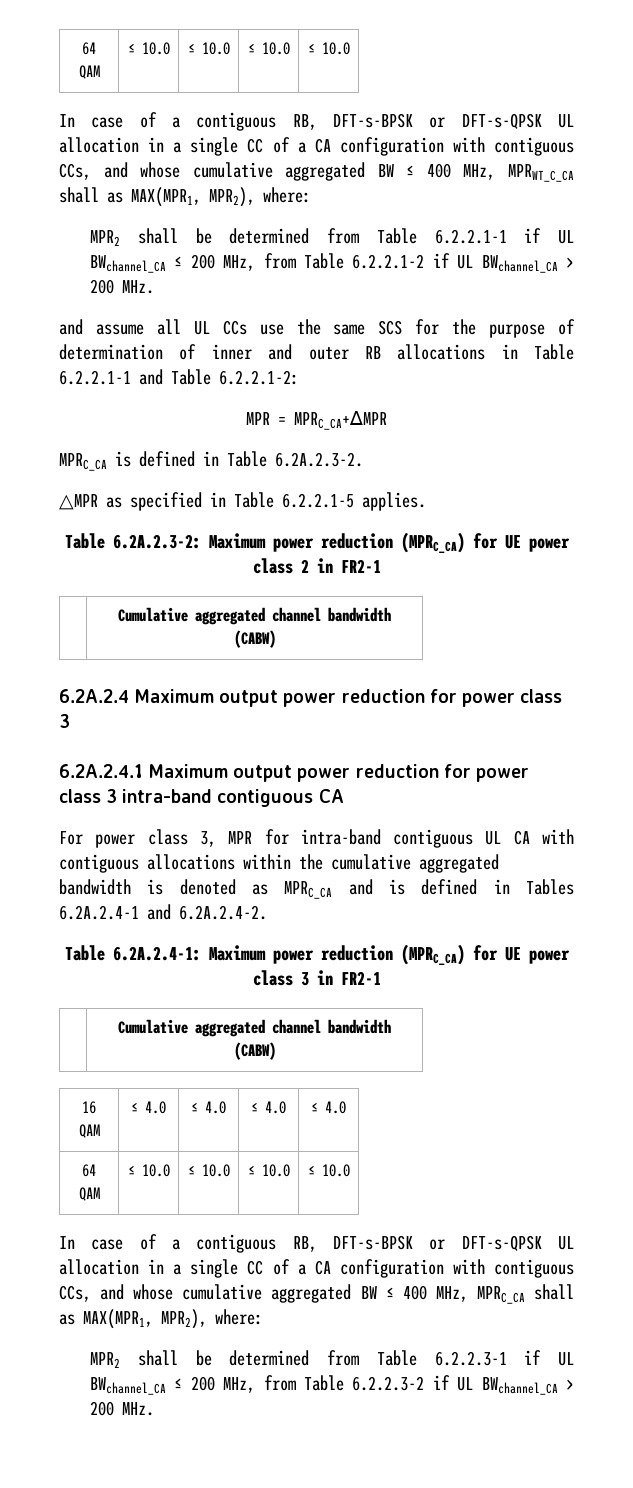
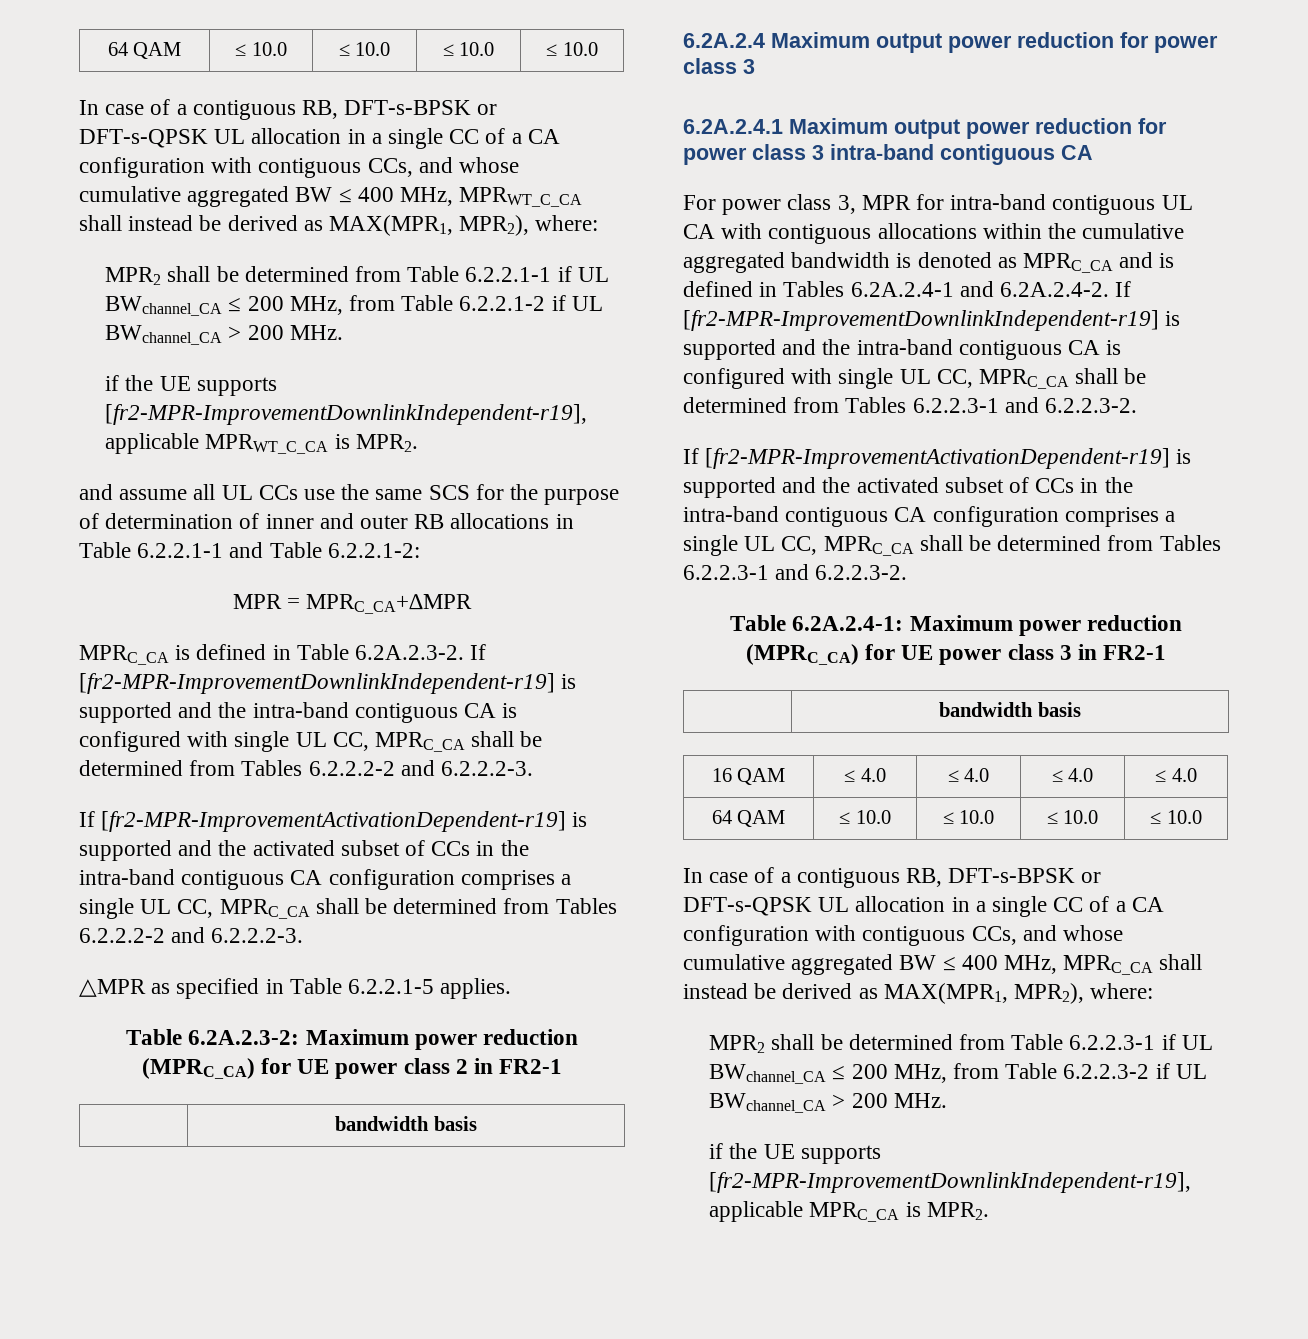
- In case of a contiguous RB, DFT-s-BPSK or DFT-s-QPSK UL allocation in a single CC of a CA configuration with contiguous CCs, and whose cumulative aggregated BW ≤ 400 MHz, MPRWT_C_CA shall as MAX(MPR1, MPR2), where:
+ In case of a contiguous RB, DFT-s-BPSK or DFT-s-QPSK UL allocation in a single CC of a CA configuration with contiguous CCs, and whose cumulative aggregated BW ≤ 400 MHz, MPRWT_C_CA shall instead be derived as MAX(MPR1, MPR2), where:
+ if the UE supports [fr2-MPR-ImprovementDownlinkIndependent-r19], applicable MPRWT_C_CA is MPR2.
- MPRC_CA is defined in Table 6.2A.2.3-2.
+ MPRC_CA is defined in Table 6.2A.2.3-2. If [fr2-MPR-ImprovementDownlinkIndependent-r19] is supported and the intra-band contiguous CA is configured with single UL CC, MPRC_CA shall be determined from Tables 6.2.2.2-2 and 6.2.2.2-3.
+ If [fr2-MPR-ImprovementActivationDependent-r19] is supported and the activated subset of CCs in the intra-band contiguous CA configuration comprises a single UL CC, MPRC_CA shall be determined from Tables 6.2.2.2-2 and 6.2.2.2-3.
  Table 6.2A.2.3-2: Maximum power reduction (MPRC_CA) for UE power class 2 in FR2-1
- | Cumulative aggregated channel bandwidth (CABW)
+ | bandwidth basis
- For power class 3, MPR for intra-band contiguous UL CA with contiguous allocations within the cumulative aggregated bandwidth is denoted as MPRC_CA and is defined in Tables 6.2A.2.4-1 and 6.2A.2.4-2.
+ For power class 3, MPR for intra-band contiguous UL CA with contiguous allocations within the cumulative aggregated bandwidth is denoted as MPRC_CA and is defined in Tables 6.2A.2.4-1 and 6.2A.2.4-2. If [fr2-MPR-ImprovementDownlinkIndependent-r19] is supported and the intra-band contiguous CA is configured with single UL CC, MPRC_CA shall be determined from Tables 6.2.2.3-1 and 6.2.2.3-2.
+ If [fr2-MPR-ImprovementActivationDependent-r19] is supported and the activated subset of CCs in the intra-band contiguous CA configuration comprises a single UL CC, MPRC_CA shall be determined from Tables 6.2.2.3-1 and 6.2.2.3-2.
  Table 6.2A.2.4-1: Maximum power reduction (MPRC_CA) for UE power class 3 in FR2-1
- | Cumulative aggregated channel bandwidth (CABW)
+ | bandwidth basis
- In case of a contiguous RB, DFT-s-BPSK or DFT-s-QPSK UL allocation in a single CC of a CA configuration with contiguous CCs, and whose cumulative aggregated BW ≤ 400 MHz, MPRC_CA shall as MAX(MPR1, MPR2), where:
+ In case of a contiguous RB, DFT-s-BPSK or DFT-s-QPSK UL allocation in a single CC of a CA configuration with contiguous CCs, and whose cumulative aggregated BW ≤ 400 MHz, MPRC_CA shall instead be derived as MAX(MPR1, MPR2), where:
+ if the UE supports [fr2-MPR-ImprovementDownlinkIndependent-r19], applicable MPRC_CA is MPR2.

